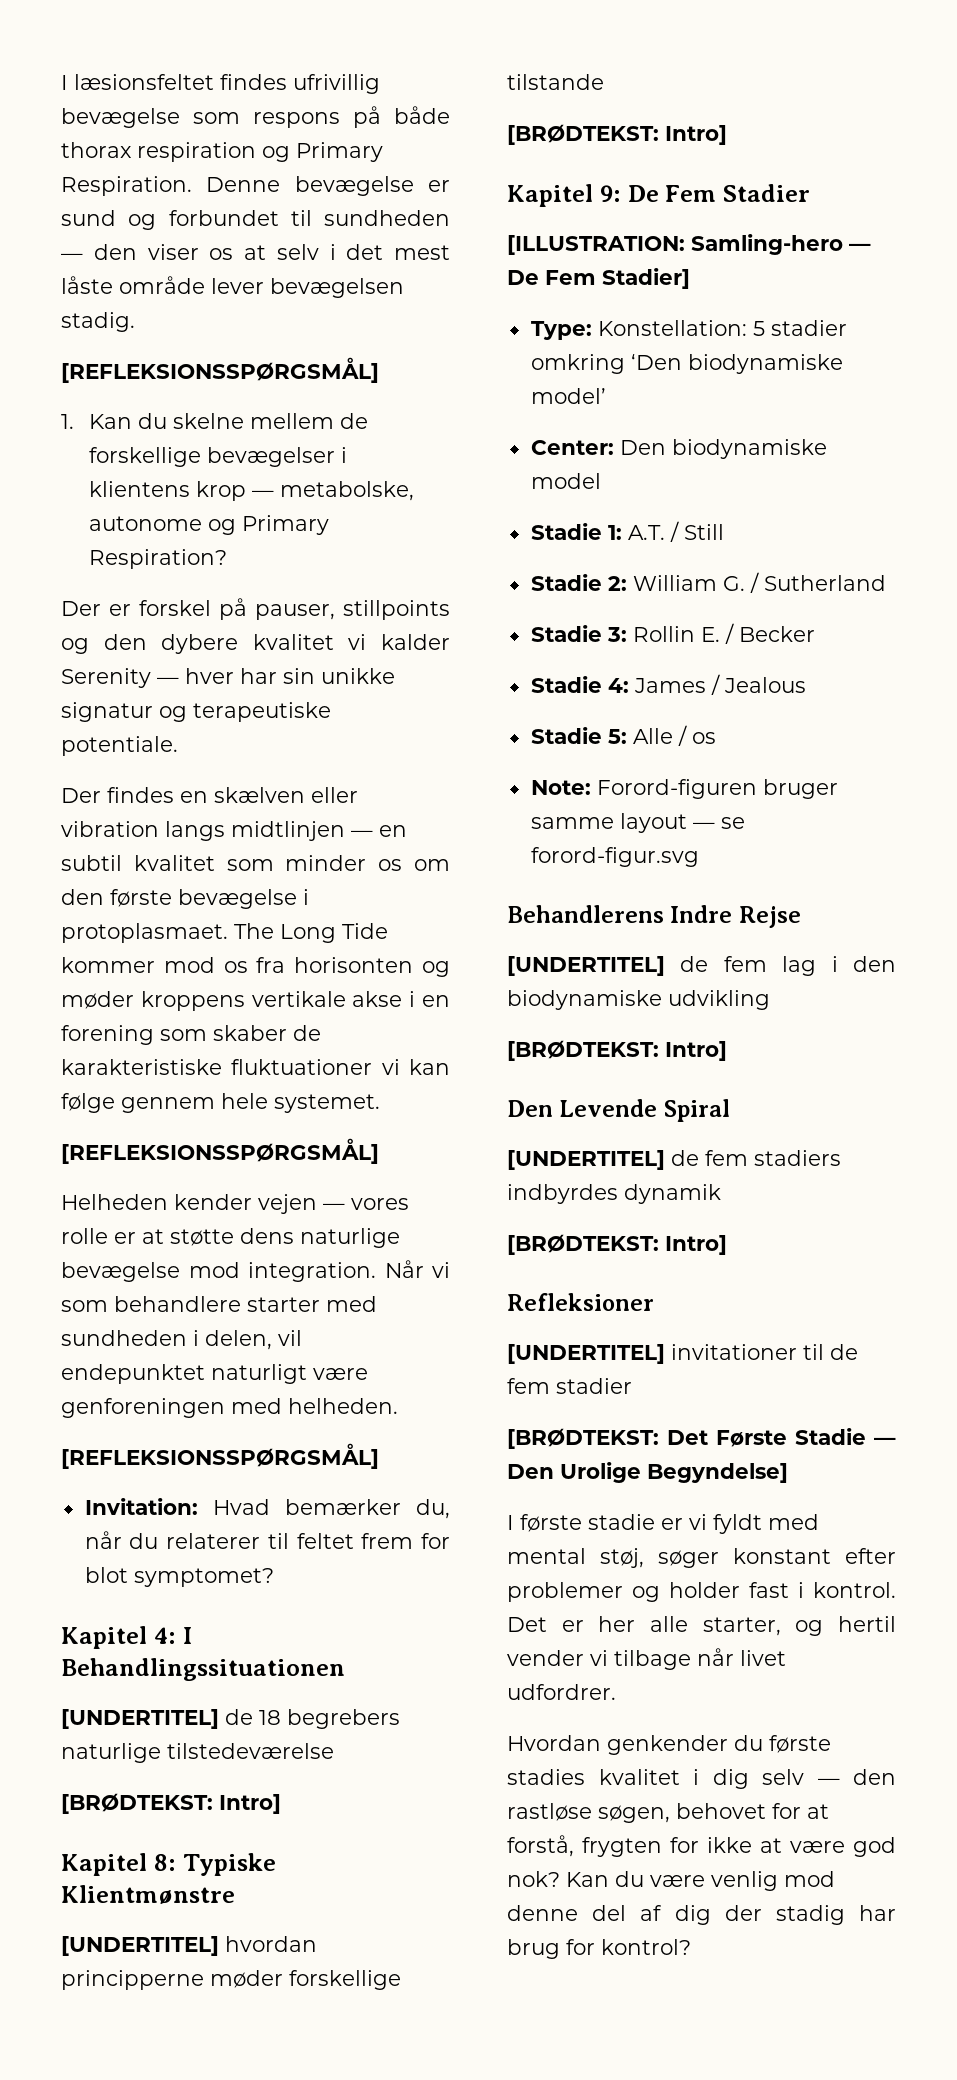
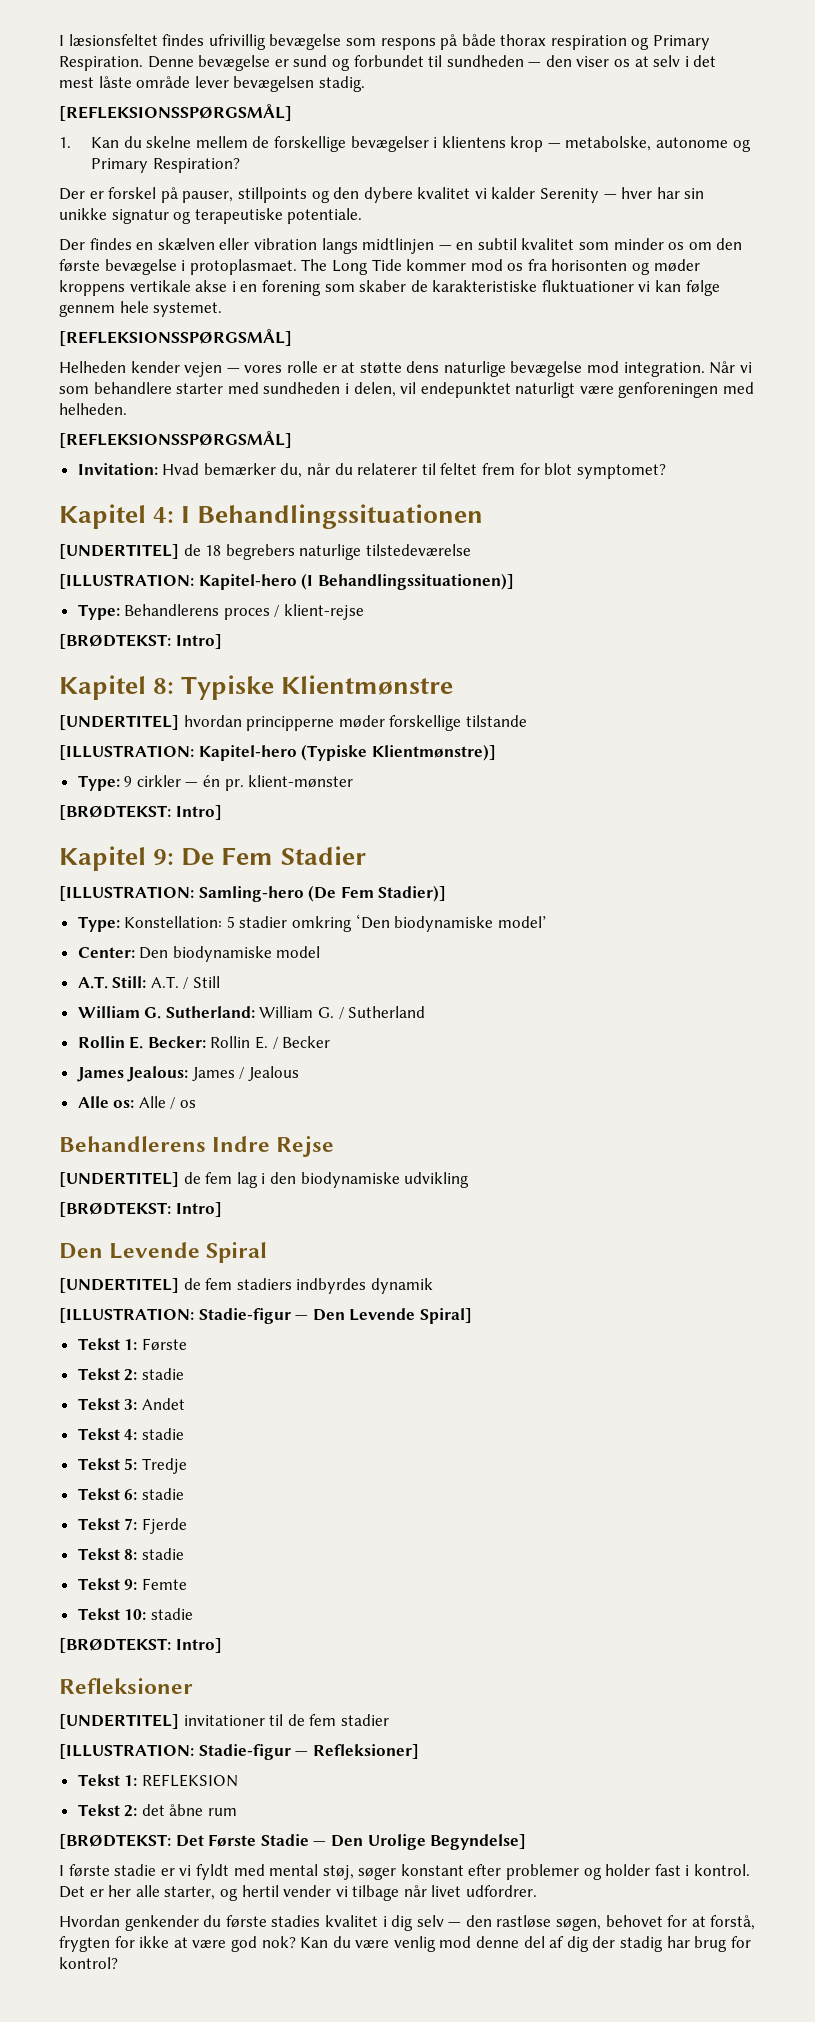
+ [ILLUSTRATION: Kapitel-hero (I Behandlingssituationen)]
+ Type: Behandlerens proces / klient-rejse
+ [ILLUSTRATION: Kapitel-hero (Typiske Klientmønstre)]
+ Type: 9 cirkler — én pr. klient-mønster
- [ILLUSTRATION: Samling-hero — De Fem Stadier]
+ [ILLUSTRATION: Samling-hero (De Fem Stadier)]
- Stadie 1: A.T. / Still
+ A.T. Still: A.T. / Still
- Stadie 2: William G. / Sutherland
+ William G. Sutherland: William G. / Sutherland
- Stadie 3: Rollin E. / Becker
+ Rollin E. Becker: Rollin E. / Becker
- Stadie 4: James / Jealous
+ James Jealous: James / Jealous
- Stadie 5: Alle / os
+ Alle os: Alle / os
- Note: Forord-figuren bruger samme layout — se forord-figur.svg
+ [ILLUSTRATION: Stadie-figur — Den Levende Spiral]
+ Tekst 1: Første
+ Tekst 2: stadie
+ Tekst 3: Andet
+ Tekst 4: stadie
+ Tekst 5: Tredje
+ Tekst 6: stadie
+ Tekst 7: Fjerde
+ Tekst 8: stadie
+ Tekst 9: Femte
+ Tekst 10: stadie
+ [ILLUSTRATION: Stadie-figur — Refleksioner]
+ Tekst 1: REFLEKSION
+ Tekst 2: det åbne rum

